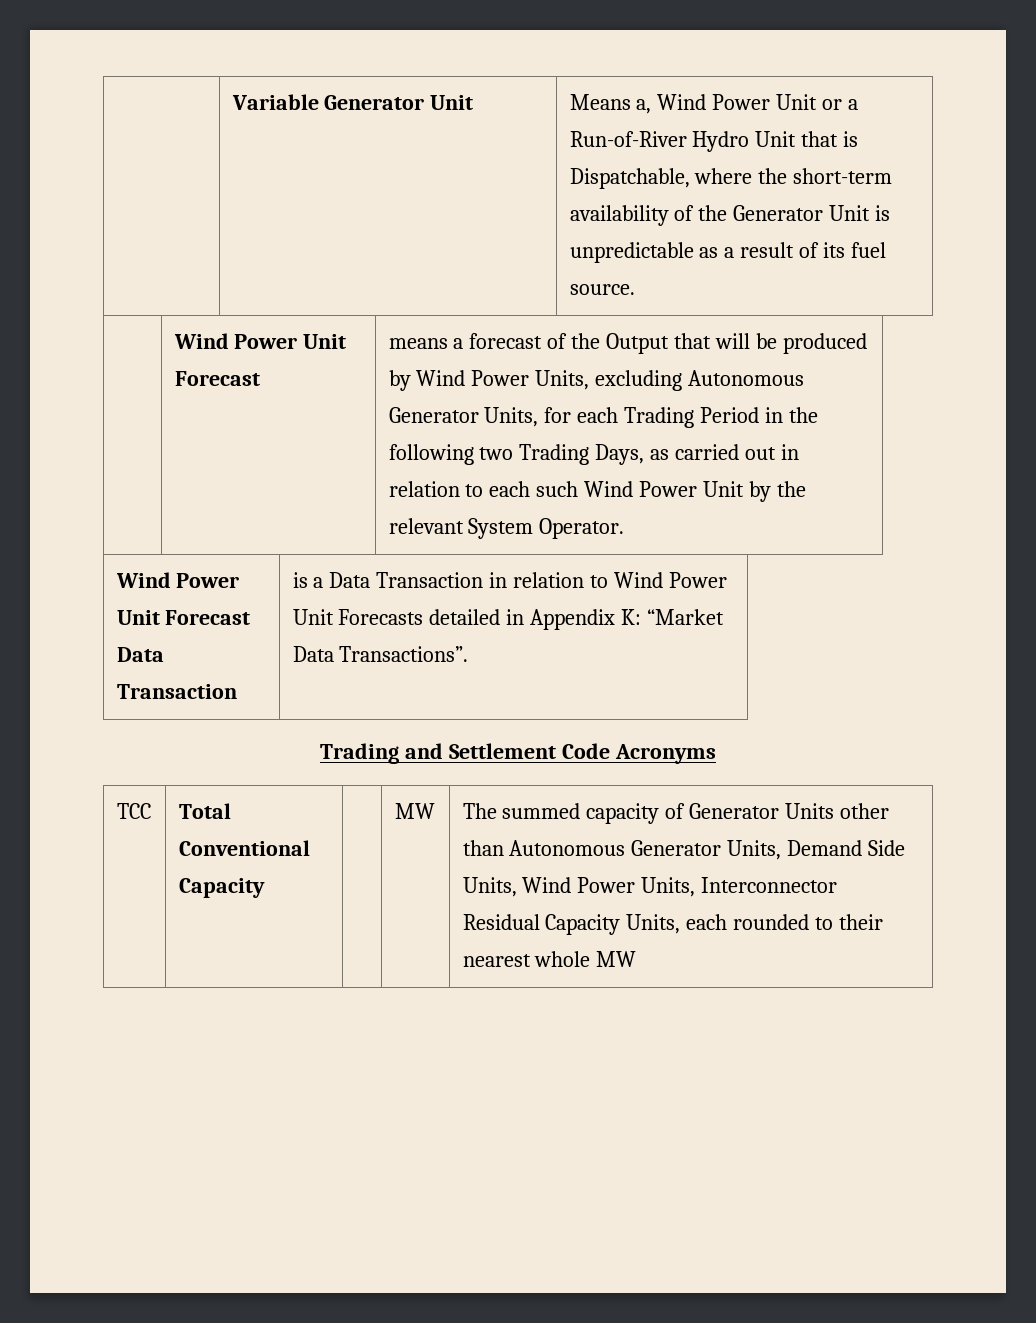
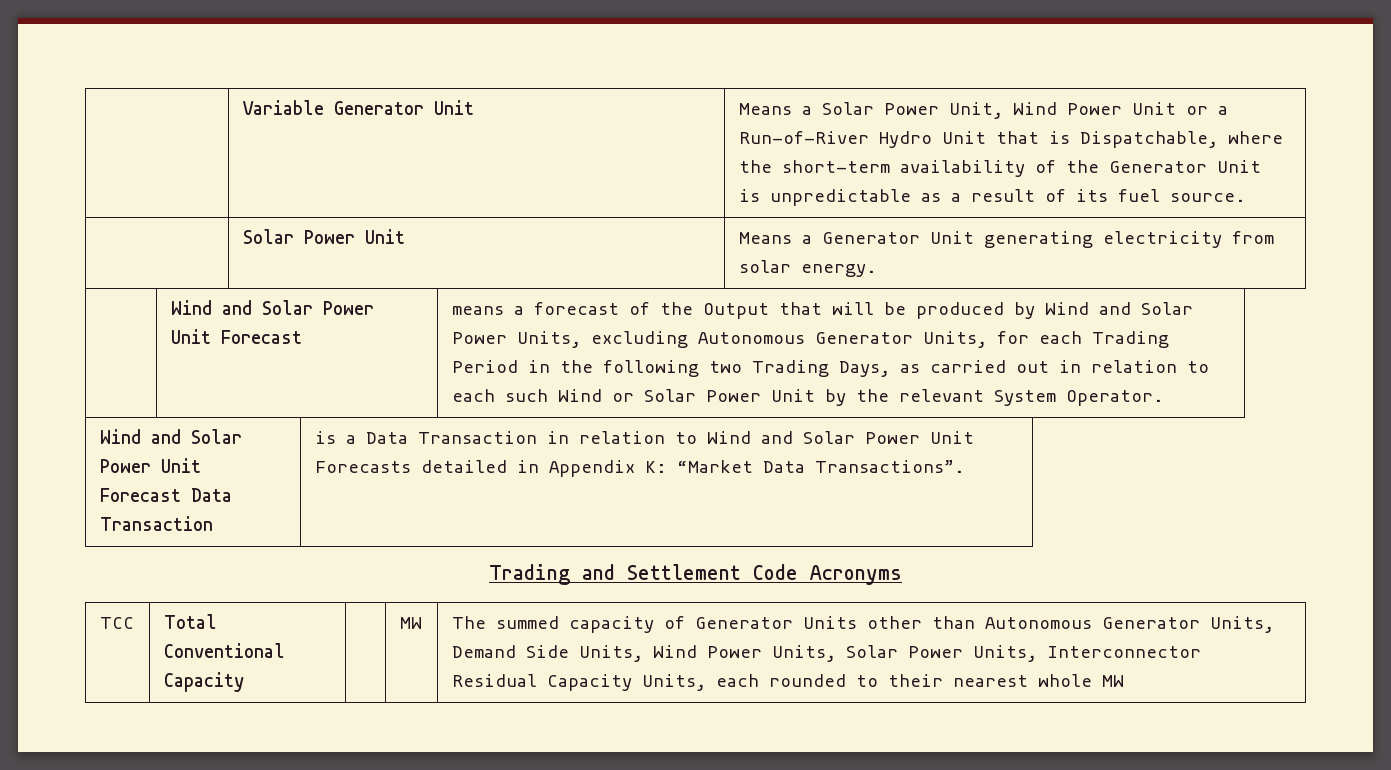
- | Variable Generator Unit | Means a, Wind Power Unit or a Run-of-River Hydro Unit that is Dispatchable, where the short-term availability of the Generator Unit is unpredictable as a result of its fuel source.
- | Wind Power Unit Forecast
+ | Variable Generator Unit | Means a Solar Power Unit, Wind Power Unit or a Run-of-River Hydro Unit that is Dispatchable, where the short-term availability of the Generator Unit is unpredictable as a result of its fuel source.
+ | Solar Power Unit | Means a Generator Unit generating electricity from solar energy.
+ | Wind and Solar Power Unit Forecast
- means a forecast of the Output that will be produced by Wind Power Units, excluding Autonomous Generator Units, for each Trading Period in the following two Trading Days, as carried out in relation to each such Wind Power Unit by the relevant System Operator.
+ means a forecast of the Output that will be produced by Wind and Solar Power Units, excluding Autonomous Generator Units, for each Trading Period in the following two Trading Days, as carried out in relation to each such Wind or Solar Power Unit by the relevant System Operator.
- Wind Power Unit Forecast Data Transaction | is a Data Transaction in relation to Wind Power Unit Forecasts detailed in Appendix K: “Market Data Transactions”.
+ Wind and Solar Power Unit Forecast Data Transaction | is a Data Transaction in relation to Wind and Solar Power Unit Forecasts detailed in Appendix K: “Market Data Transactions”.
- TCC | Total Conventional Capacity | | MW | The summed capacity of Generator Units other than Autonomous Generator Units, Demand Side Units, Wind Power Units, Interconnector Residual Capacity Units, each rounded to their nearest whole MW
+ TCC | Total Conventional Capacity | | MW | The summed capacity of Generator Units other than Autonomous Generator Units, Demand Side Units, Wind Power Units, Solar Power Units, Interconnector Residual Capacity Units, each rounded to their nearest whole MW

